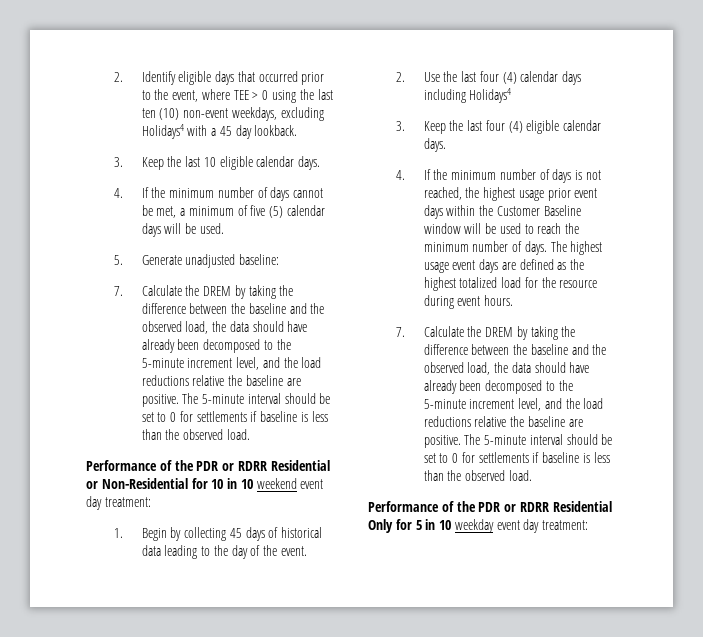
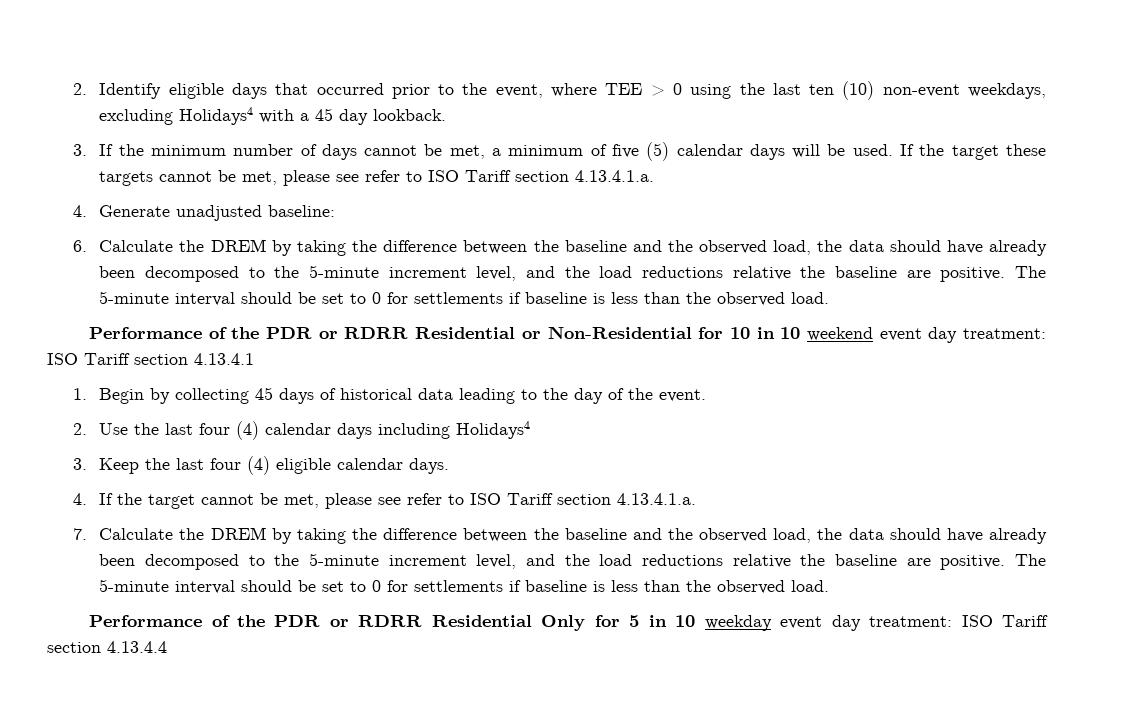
- 3. Keep the last 10 eligible calendar days.
- 4. If the minimum number of days cannot be met, a minimum of five (5) calendar days will be used.
- 5. Generate unadjusted baseline:
- 7. Calculate the DREM by taking the difference between the baseline and the observed load, the data should have already been decomposed to the 5-minute increment level, and the load reductions relative the baseline are positive.
+ 3. If the minimum number of days cannot be met, a minimum of five (5) calendar days will be used. If the target these targets cannot be met, please see refer to ISO Tariff section 4.13.4.1.a.
+ 4. Generate unadjusted baseline:
+ 6. Calculate the DREM by taking the difference between the baseline and the observed load, the data should have already been decomposed to the 5-minute increment level, and the load reductions relative the baseline are positive.
- Performance of the PDR or RDRR Residential or Non-Residential for 10 in 10 weekend event day treatment:
+ Performance of the PDR or RDRR Residential or Non-Residential for 10 in 10 weekend event day treatment: ISO Tariff section 4.13.4.1
- 4. If the minimum number of days is not reached, the highest usage prior event days within the Customer Baseline window will be used to reach the minimum number of days. The highest usage event days are defined as the highest totalized load for the resource during event hours.
+ 4. If the target cannot be met, please see refer to ISO Tariff section 4.13.4.1.a.
- Performance of the PDR or RDRR Residential Only for 5 in 10 weekday event day treatment:
+ Performance of the PDR or RDRR Residential Only for 5 in 10 weekday event day treatment: ISO Tariff section 4.13.4.4

